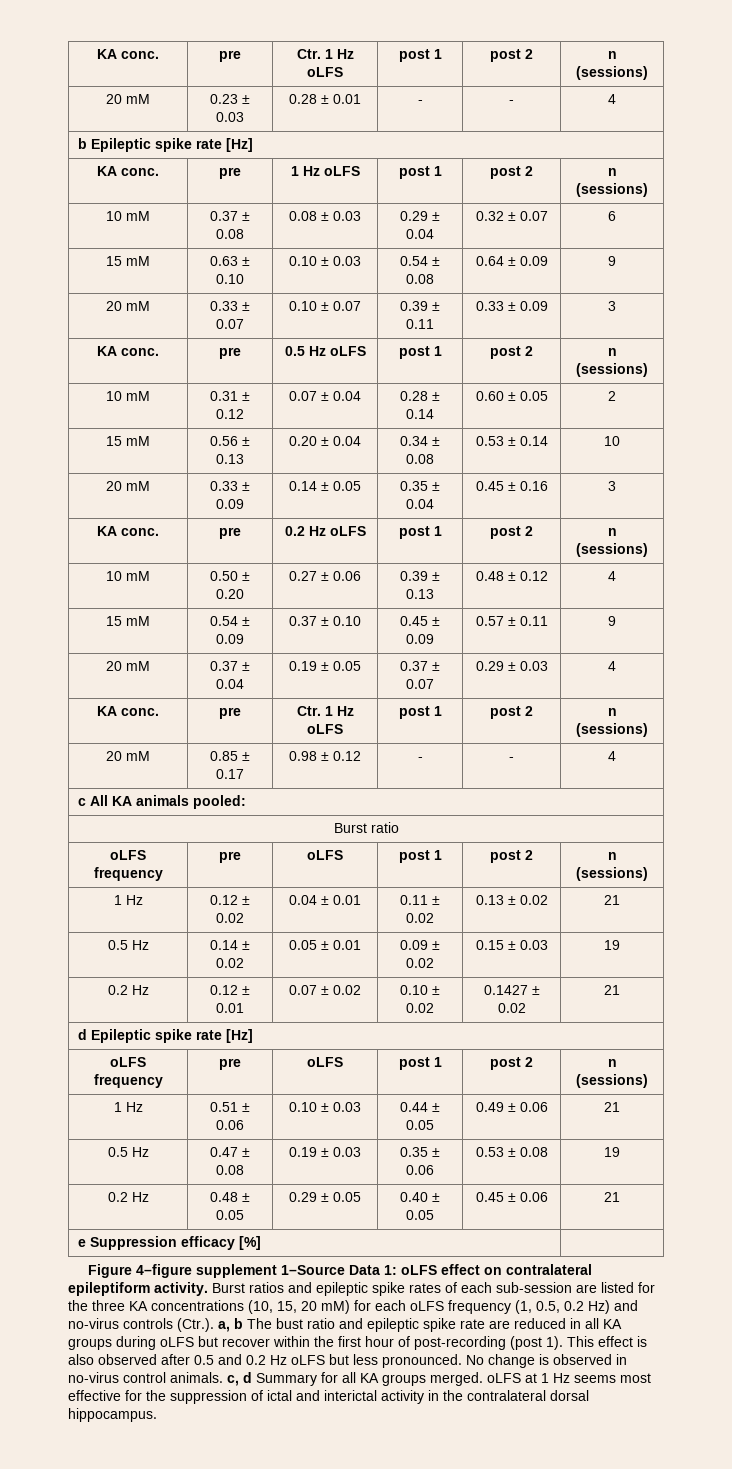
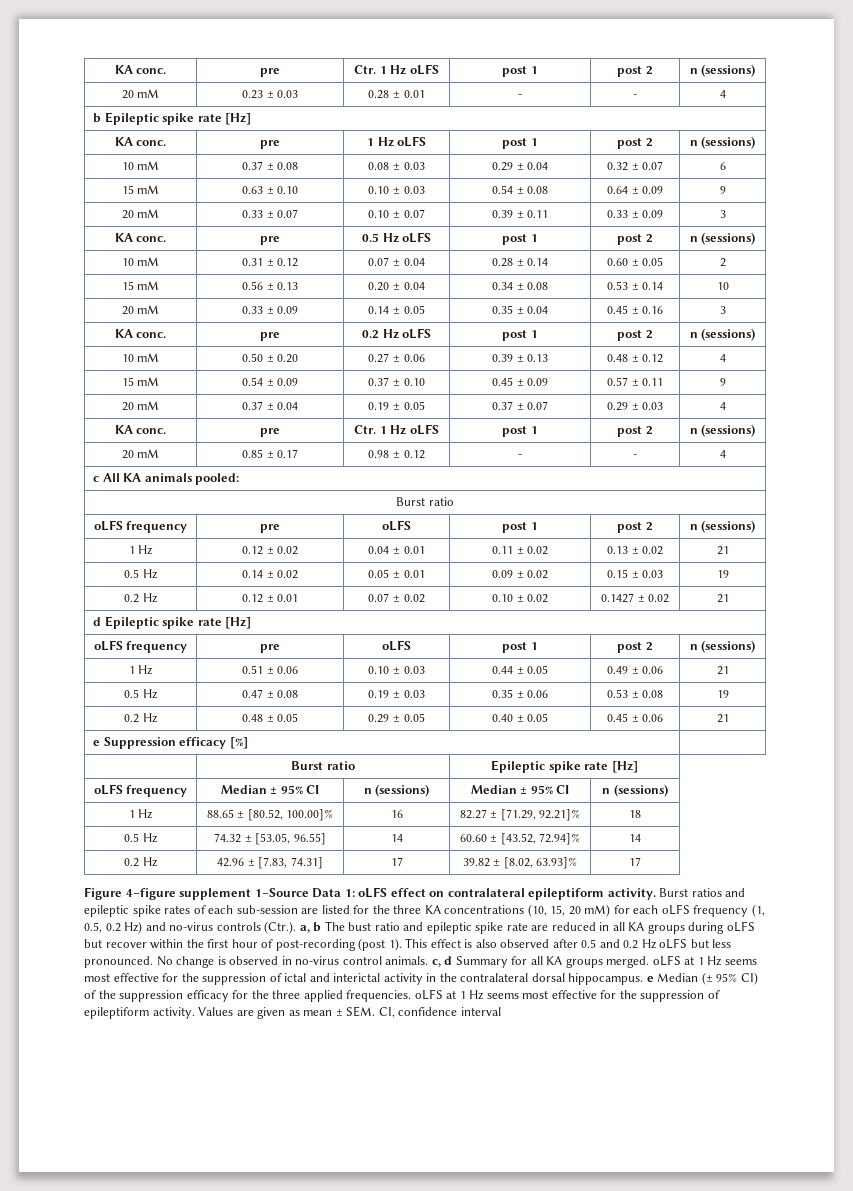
+ | Burst ratio | Epileptic spike rate [Hz]
+ oLFS frequency | Median ± 95% CI | n (sessions) | Median ± 95% CI | n (sessions)
+ 1 Hz | 88.65 ± [80.52, 100.00]% | 16 | 82.27 ± [71.29, 92.21]% | 18
+ 0.5 Hz | 74.32 ± [53.05, 96.55] | 14 | 60.60 ± [43.52, 72.94]% | 14
+ 0.2 Hz | 42.96 ± [7.83, 74.31] | 17 | 39.82 ± [8.02, 63.93]% | 17
- No change is observed in no-virus control animals. c, d Summary for all KA groups merged. oLFS at 1 Hz seems most effective for the suppression of ictal and interictal activity in the contralateral dorsal hippocampus.
+ No change is observed in no-virus control animals. c, d Summary for all KA groups merged. oLFS at 1 Hz seems most effective for the suppression of ictal and interictal activity in the contralateral dorsal hippocampus. e Median (± 95% CI) of the suppression efficacy for the three applied frequencies. oLFS at 1 Hz seems most effective for the suppression of epileptiform activity. Values are given as mean ± SEM. CI, confidence interval

